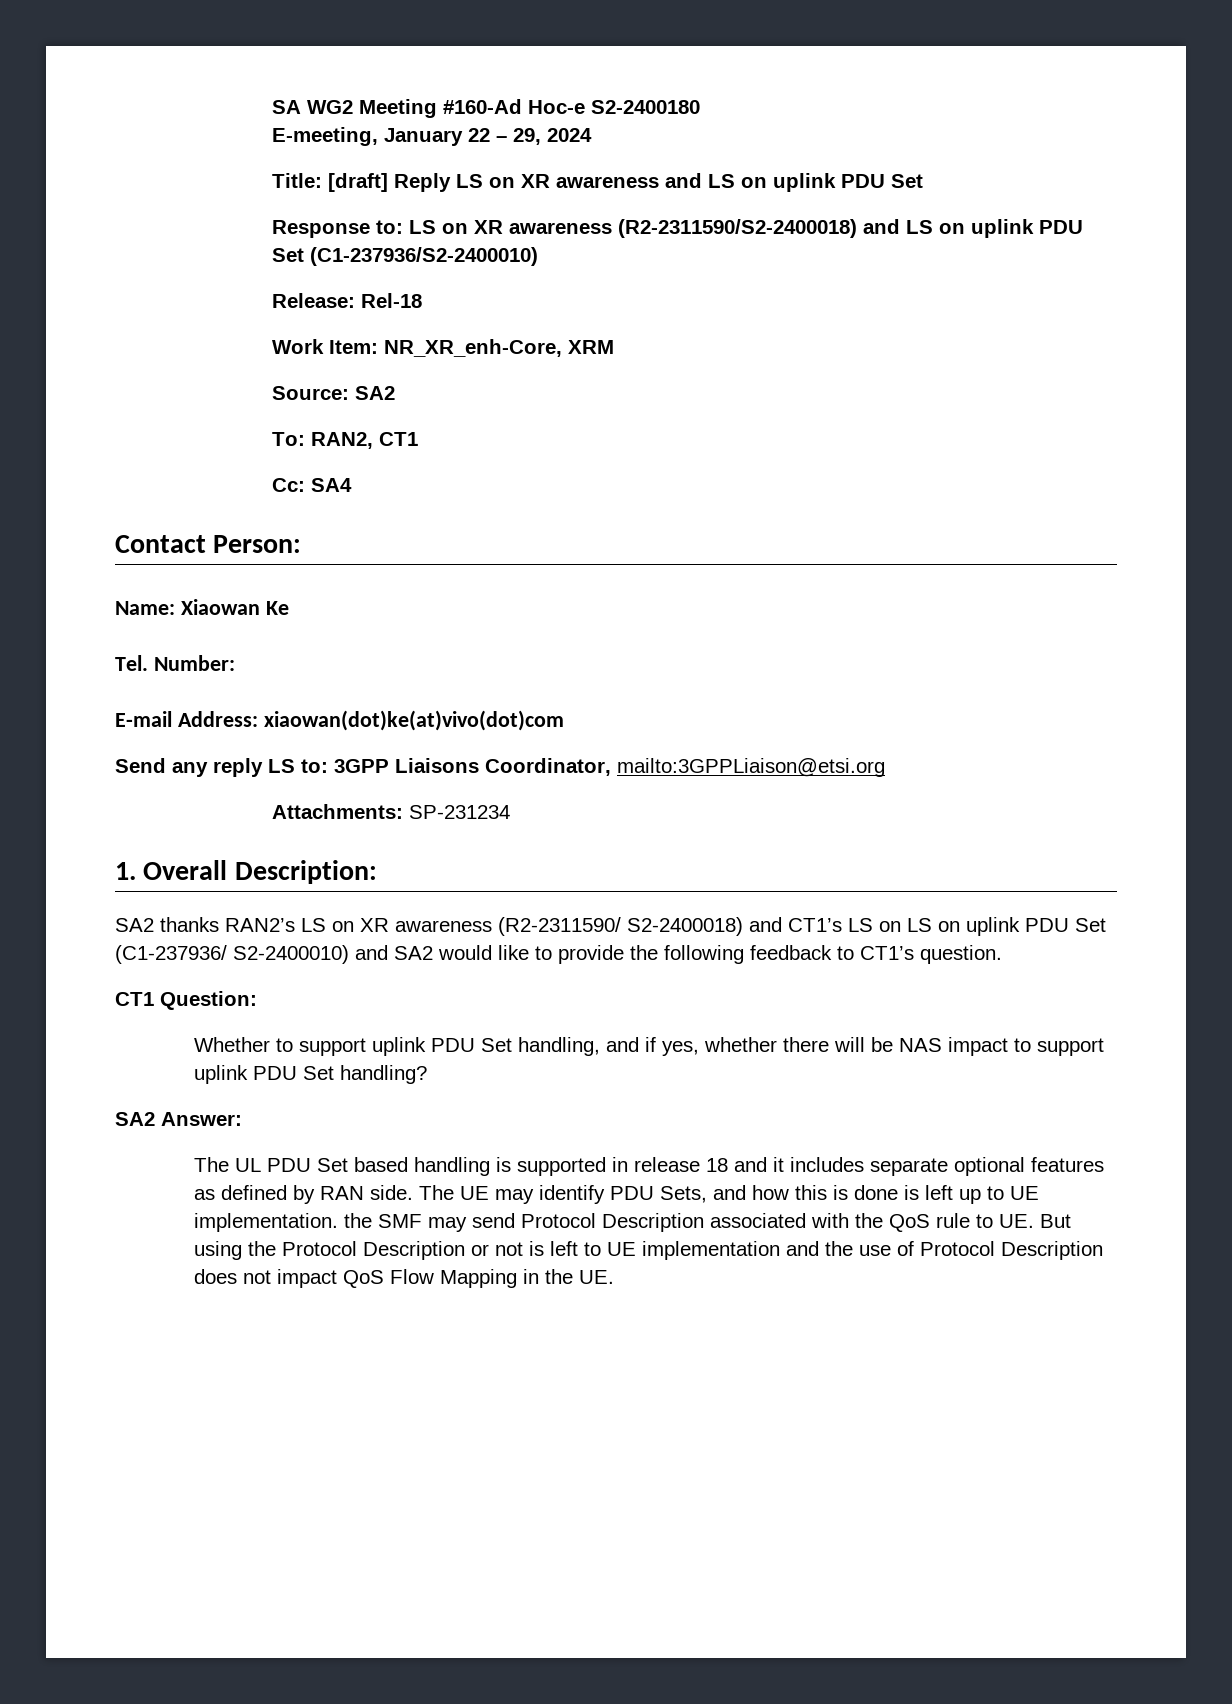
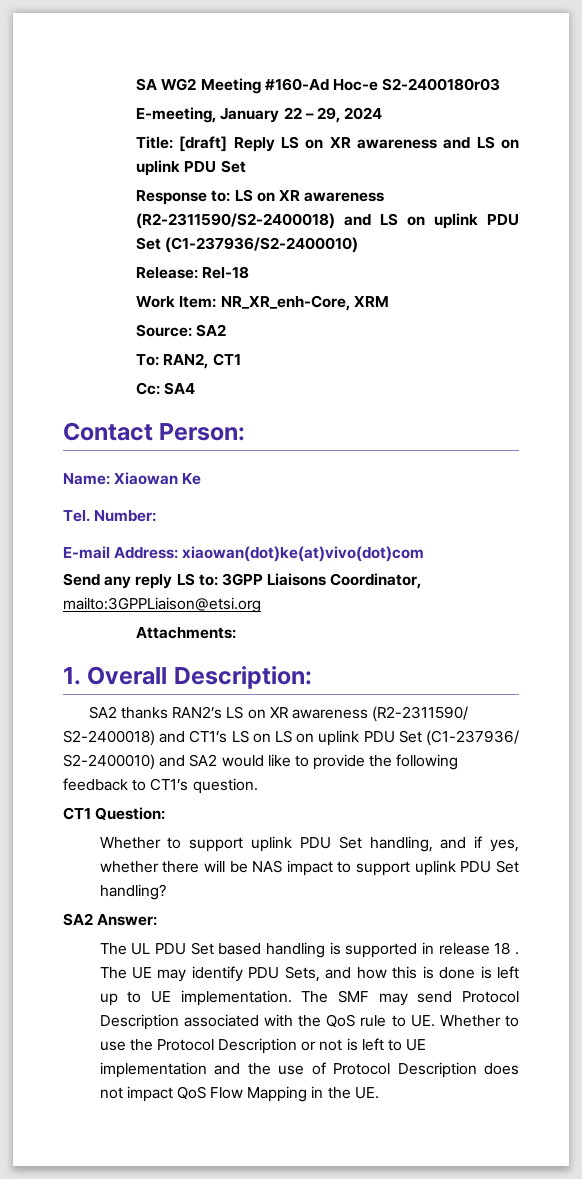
- SA WG2 Meeting #160-Ad Hoc-e S2-2400180
+ SA WG2 Meeting #160-Ad Hoc-e S2-2400180r03
- Attachments: SP-231234
+ Attachments:
- The UL PDU Set based handling is supported in release 18 and it includes separate optional features as defined by RAN side.
+ The UL PDU Set based handling is supported in release 18 .
- The UE may identify PDU Sets, and how this is done is left up to UE implementation. the SMF may send Protocol Description associated with the QoS rule to UE. But using the Protocol Description or not is left to UE implementation and the use of Protocol Description does not impact QoS Flow Mapping in the UE.
+ The UE may identify PDU Sets, and how this is done is left up to UE implementation. The SMF may send Protocol Description associated with the QoS rule to UE. Whether to use the Protocol Description or not is left to UE implementation and the use of Protocol Description does not impact QoS Flow Mapping in the UE.

